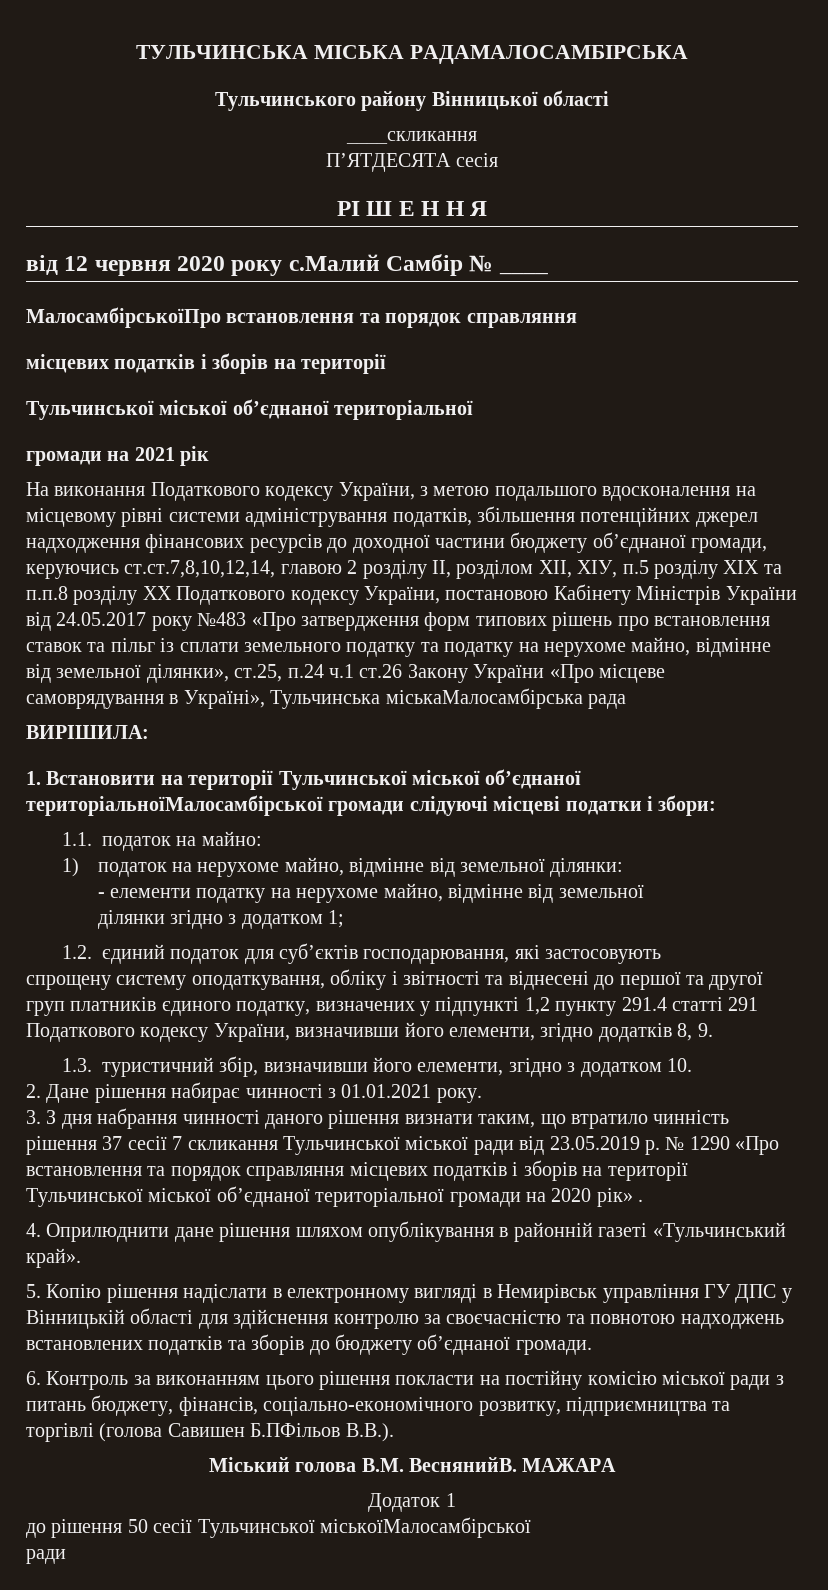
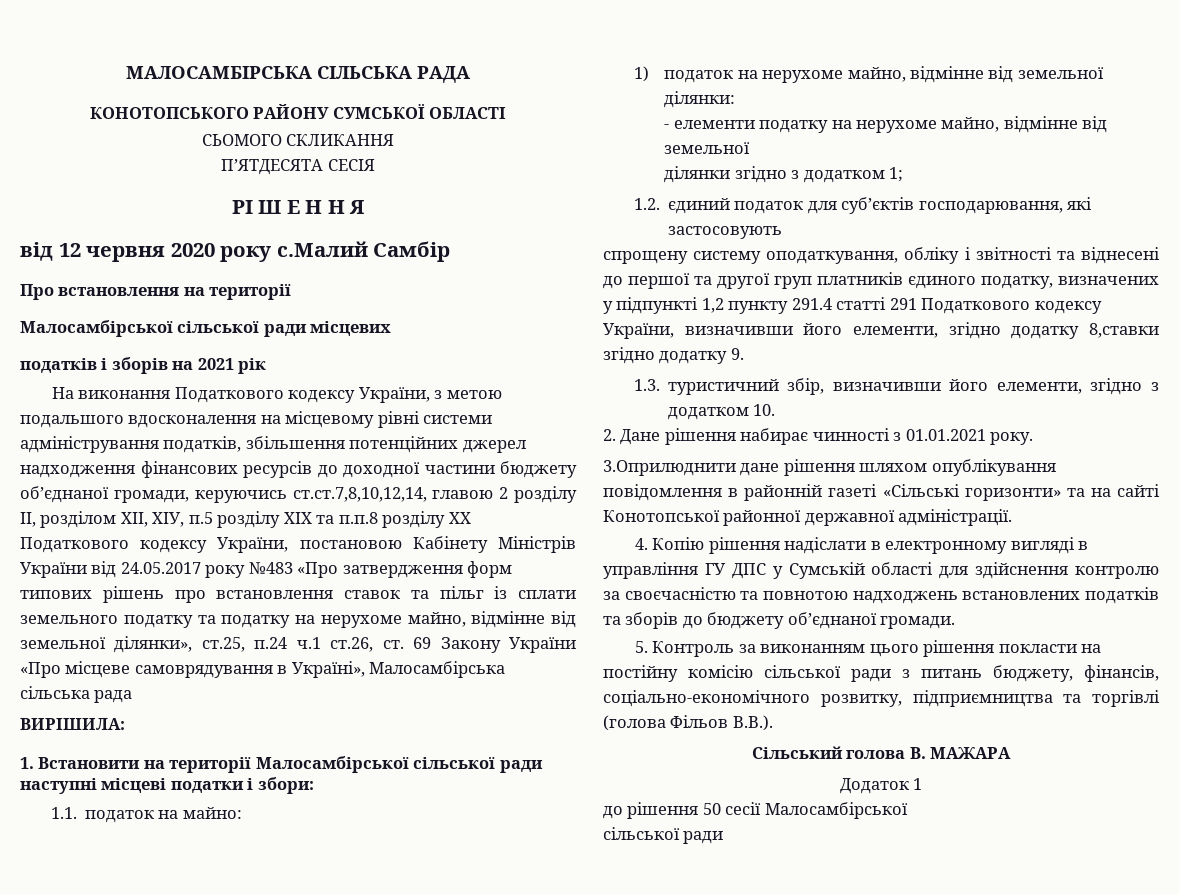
- ТУЛЬЧИНСЬКА МІСЬКА РАДАМАЛОСАМБІРСЬКА
- Тульчинського району Вінницької області
- ____скликання
+ МАЛОСАМБІРСЬКА СІЛЬСЬКА РАДА
+ КОНОТОПСЬКОГО РАЙОНУ СУМСЬКОЇ ОБЛАСТІ
+ СЬОМОГО СКЛИКАННЯ
- П’ЯТДЕСЯТА сесія
+ П’ЯТДЕСЯТА СЕСІЯ
- від 12 червня 2020 року с.Малий Самбір № ____
- МалосамбірськоїПро встановлення та порядок справляння
- місцевих податків і зборів на території
- Тульчинської міської об’єднаної територіальної
- громади на 2021 рік
+ від 12 червня 2020 року с.Малий Самбір
+ Про встановлення на території
+ Малосамбірської сільської ради місцевих
+ податків і зборів на 2021 рік
- На виконання Податкового кодексу України, з метою подальшого вдосконалення на місцевому рівні системи адміністрування податків, збільшення потенційних джерел надходження фінансових ресурсів до доходної частини бюджету об’єднаної громади, керуючись ст.ст.7,8,10,12,14, главою 2 розділу ІІ, розділом ХІІ, ХІУ, п.5 розділу ХІХ та п.п.8 розділу ХХ Податкового кодексу України, постановою Кабінету Міністрів України від 24.05.2017 року №483 «Про затвердження форм типових рішень про встановлення ставок та пільг із сплати земельного податку та податку на нерухоме майно, відмінне від земельної ділянки», ст.25, п.24 ч.1 ст.26 Закону України «Про місцеве самоврядування в Україні», Тульчинська міськаМалосамбірська рада
+ На виконання Податкового кодексу України, з метою подальшого вдосконалення на місцевому рівні системи адміністрування податків, збільшення потенційних джерел надходження фінансових ресурсів до доходної частини бюджету об’єднаної громади, керуючись ст.ст.7,8,10,12,14, главою 2 розділу ІІ, розділом ХІІ, ХІУ, п.5 розділу ХІХ та п.п.8 розділу ХХ Податкового кодексу України, постановою Кабінету Міністрів України від 24.05.2017 року №483 «Про затвердження форм типових рішень про встановлення ставок та пільг із сплати земельного податку та податку на нерухоме майно, відмінне від земельної ділянки», ст.25, п.24 ч.1 ст.26, ст. 69 Закону України «Про місцеве самоврядування в Україні», Малосамбірська сільська рада
- 1. Встановити на території Тульчинської міської об’єднаної територіальноїМалосамбірської громади слідуючі місцеві податки і збори:
+ 1. Встановити на території Малосамбірської сільської ради наступні місцеві податки і збори:
- спрощену систему оподаткування, обліку і звітності та віднесені до першої та другої груп платників єдиного податку, визначених у підпункті 1,2 пункту 291.4 статті 291 Податкового кодексу України, визначивши його елементи, згідно додатків 8, 9.
+ спрощену систему оподаткування, обліку і звітності та віднесені до першої та другої груп платників єдиного податку, визначених у підпункті 1,2 пункту 291.4 статті 291 Податкового кодексу України, визначивши його елементи, згідно додатку 8,ставки згідно додатку 9.
- 3. З дня набрання чинності даного рішення визнати таким, що втратило чинність рішення 37 сесії 7 скликання Тульчинської міської ради від 23.05.2019 р. № 1290 «Про встановлення та порядок справляння місцевих податків і зборів на території Тульчинської міської об’єднаної територіальної громади на 2020 рік» .
- 4. Оприлюднити дане рішення шляхом опублікування в районній газеті «Тульчинський край».
- 5. Копію рішення надіслати в електронному вигляді в Немирівськ управління ГУ ДПС у Вінницькій області для здійснення контролю за своєчасністю та повнотою надходжень встановлених податків та зборів до бюджету об’єднаної громади.
+ 3.Оприлюднити дане рішення шляхом опублікування повідомлення в районній газеті «Сільські горизонти» та на сайті Конотопської районної державної адміністрації.
+ 4. Копію рішення надіслати в електронному вигляді в управління ГУ ДПС у Сумській області для здійснення контролю за своєчасністю та повнотою надходжень встановлених податків та зборів до бюджету об’єднаної громади.
- 6. Контроль за виконанням цього рішення покласти на постійну комісію міської ради з питань бюджету, фінансів, соціально-економічного розвитку, підприємництва та торгівлі (голова Савишен Б.ПФільов В.В.).
+ 5. Контроль за виконанням цього рішення покласти на постійну комісію сільської ради з питань бюджету, фінансів, соціально-економічного розвитку, підприємництва та торгівлі (голова Фільов В.В.).
- Міський голова В.М. ВеснянийВ. МАЖАРА
+ Сільський голова В. МАЖАРА
- до рішення 50 сесії Тульчинської міськоїМалосамбірської
- ради
+ до рішення 50 сесії Малосамбірської
+ сільської ради

